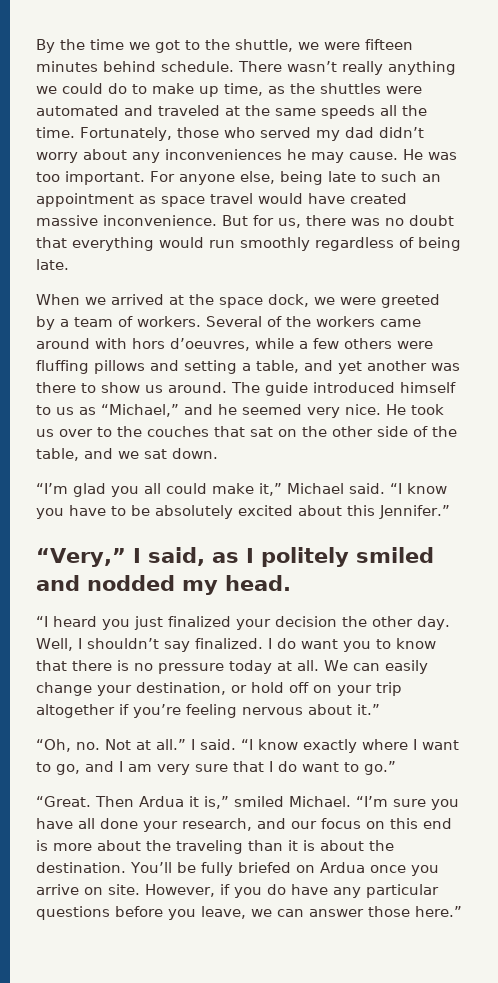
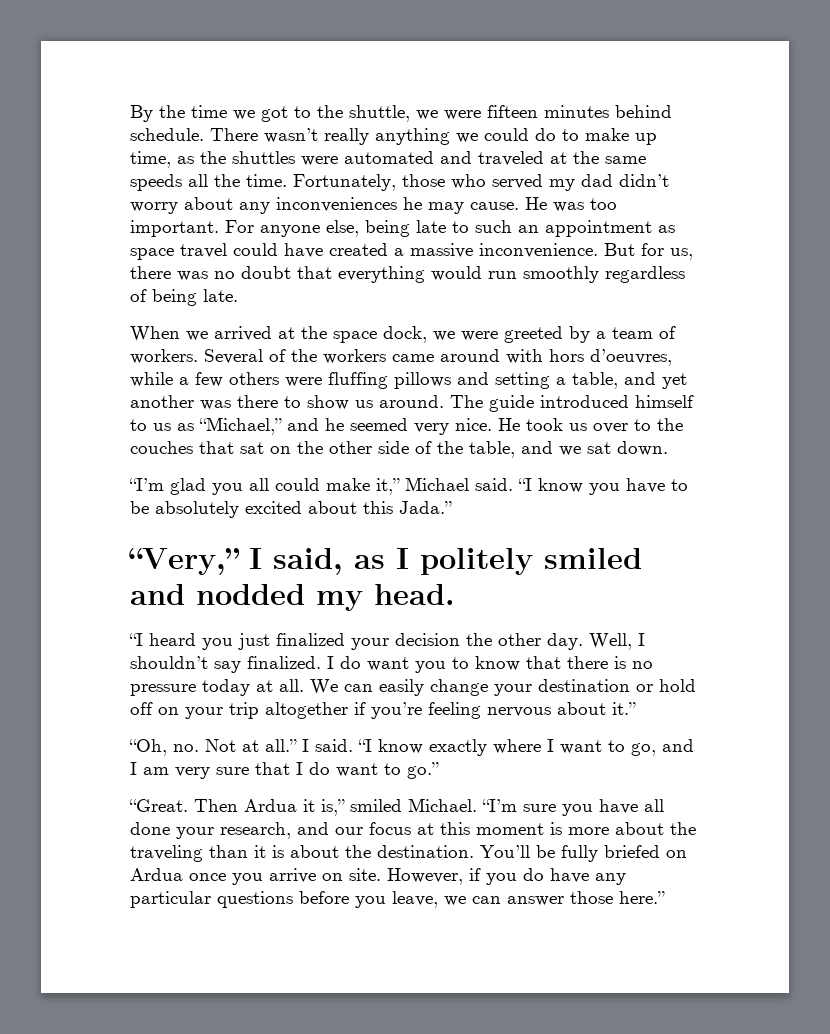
- For anyone else, being late to such an appointment as space travel would have created massive inconvenience.
+ For anyone else, being late to such an appointment as space travel could have created a massive inconvenience.
- “I know you have to be absolutely excited about this Jennifer.”
+ “I know you have to be absolutely excited about this Jada.”
- We can easily change your destination, or hold off on your trip altogether if you’re feeling nervous about it.”
+ We can easily change your destination or hold off on your trip altogether if you’re feeling nervous about it.”
- “I’m sure you have all done your research, and our focus on this end is more about the traveling than it is about the destination.
+ “I’m sure you have all done your research, and our focus at this moment is more about the traveling than it is about the destination.

